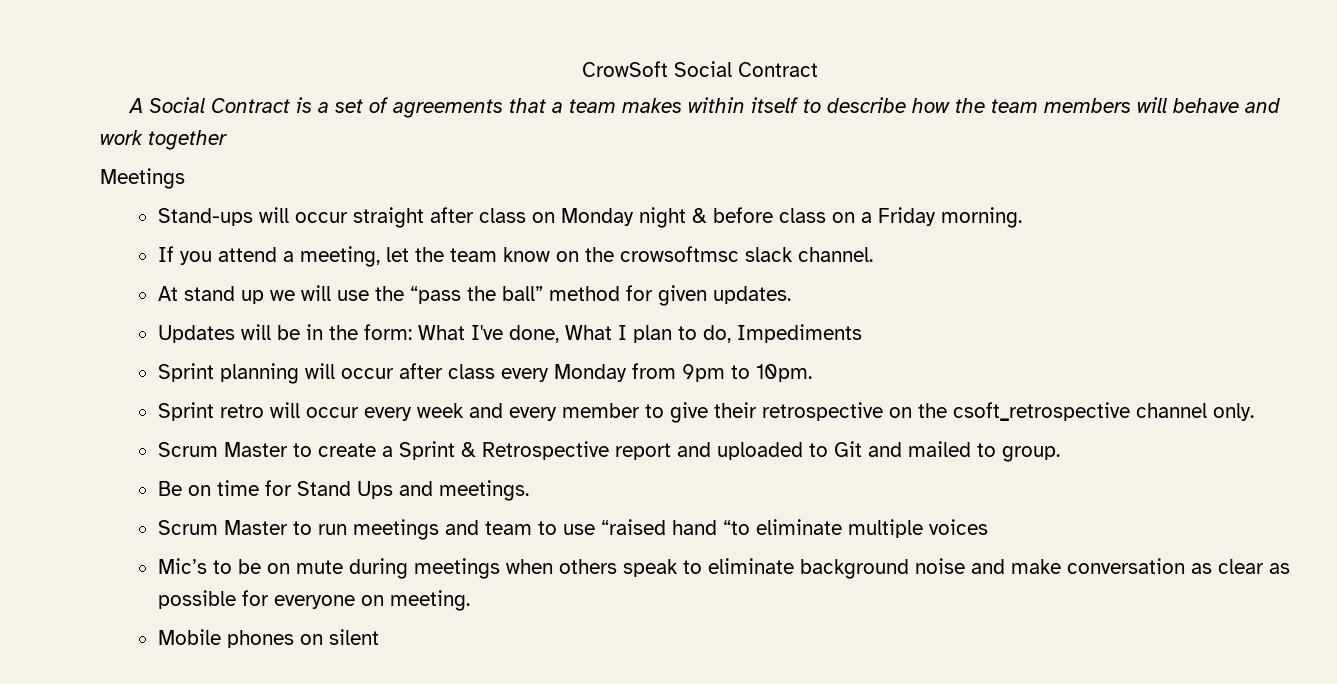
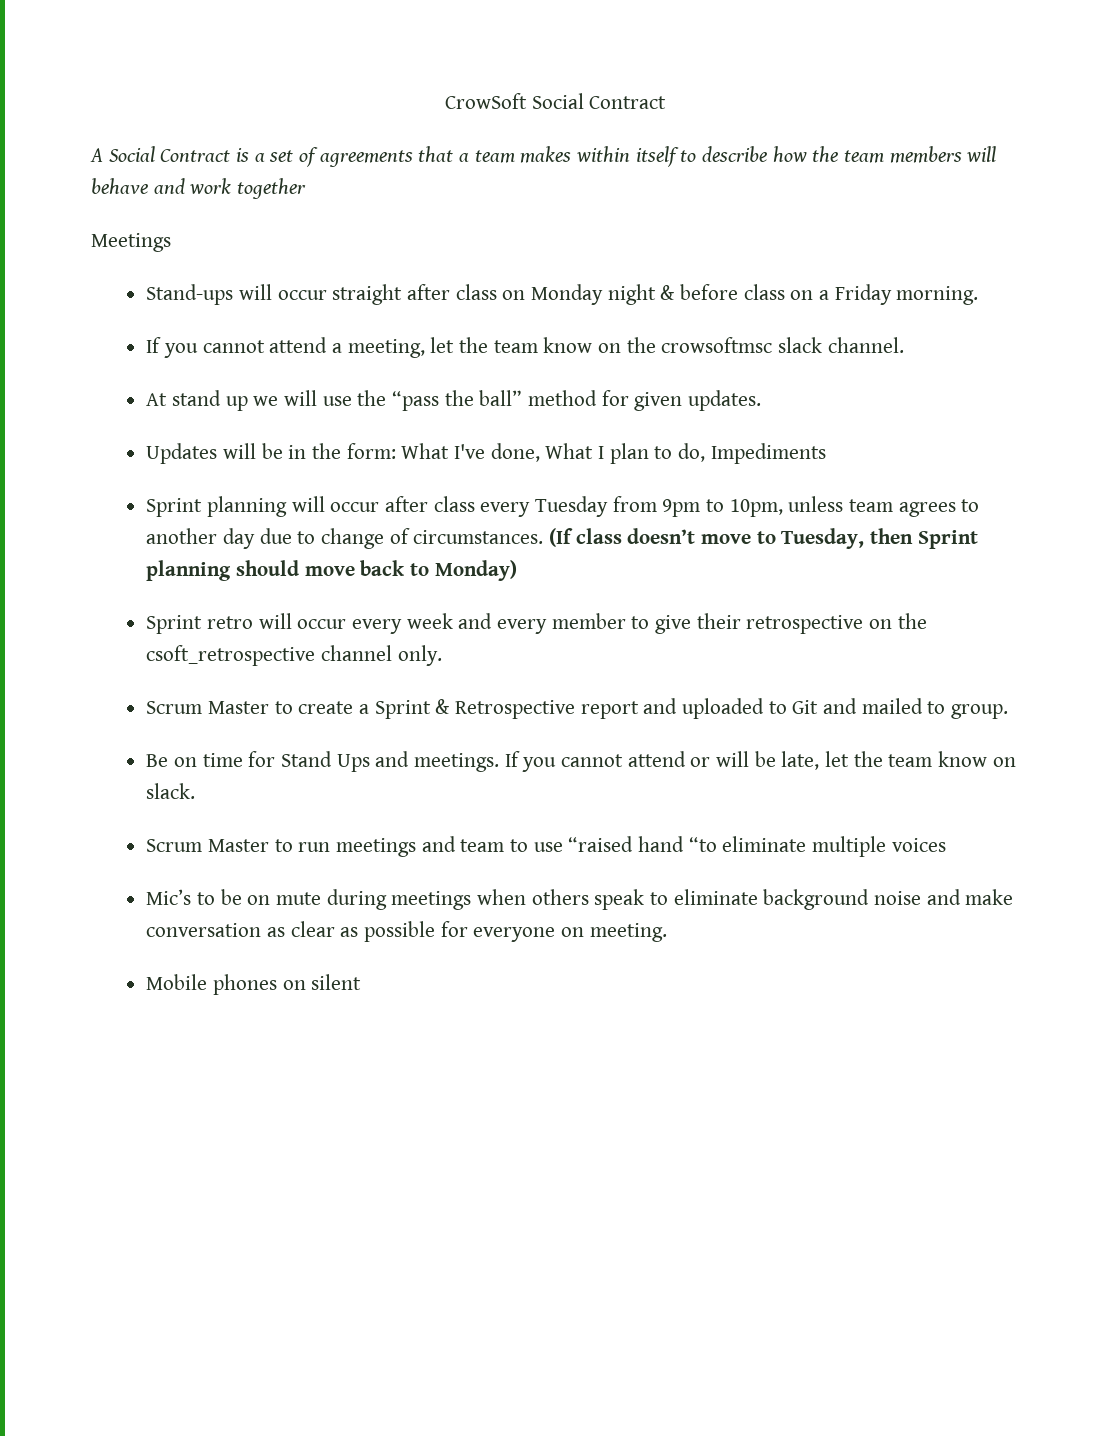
- If you attend a meeting, let the team know on the crowsoftmsc slack channel.
+ If you cannot attend a meeting, let the team know on the crowsoftmsc slack channel.
- Sprint planning will occur after class every Monday from 9pm to 10pm.
+ Sprint planning will occur after class every Tuesday from 9pm to 10pm, unless team agrees to another day due to change of circumstances. (If class doesn’t move to Tuesday, then Sprint planning should move back to Monday)
+ If you cannot attend or will be late, let the team know on slack.

